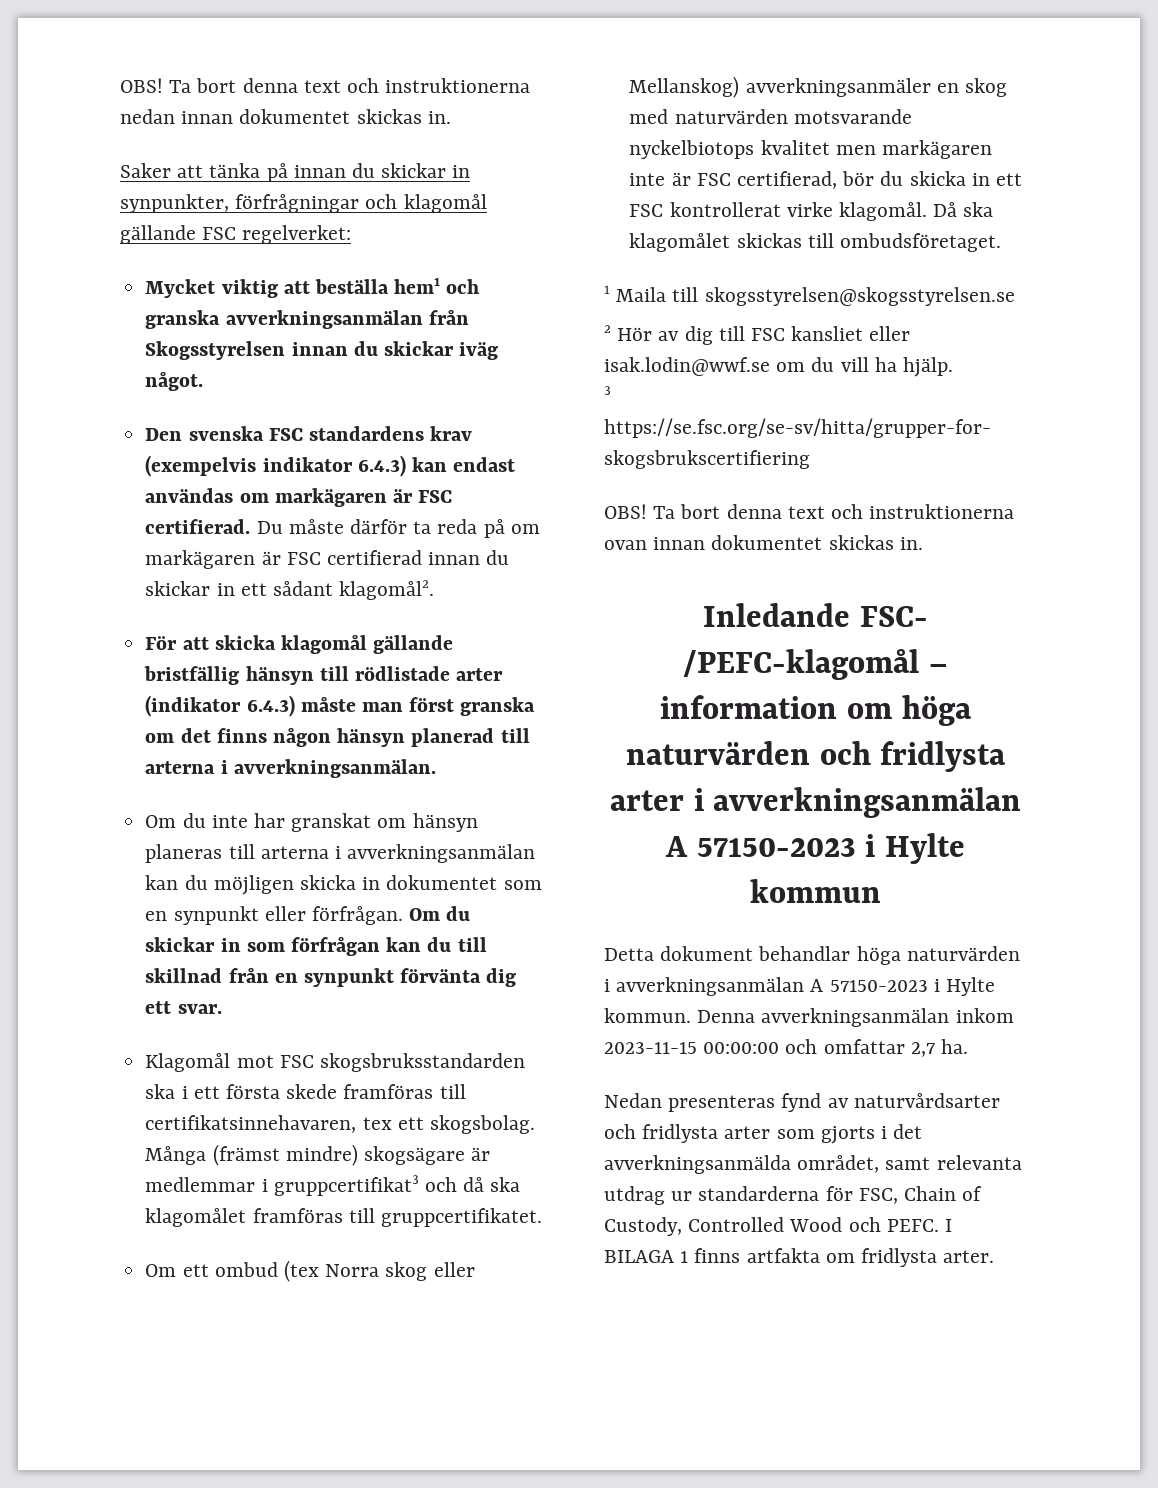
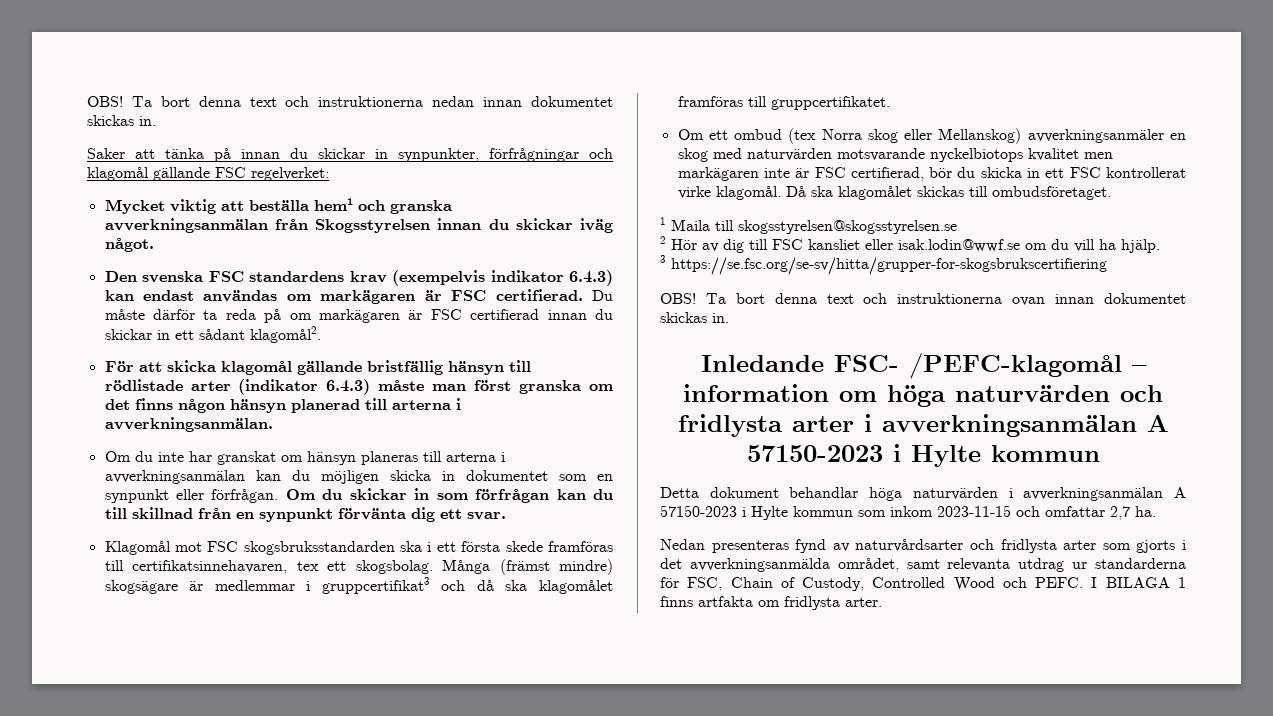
- Detta dokument behandlar höga naturvärden i avverkningsanmälan A 57150-2023 i Hylte kommun. Denna avverkningsanmälan inkom 2023-11-15 00:00:00 och omfattar 2,7 ha.
+ Detta dokument behandlar höga naturvärden i avverkningsanmälan A 57150-2023 i Hylte kommun som inkom 2023-11-15 och omfattar 2,7 ha.

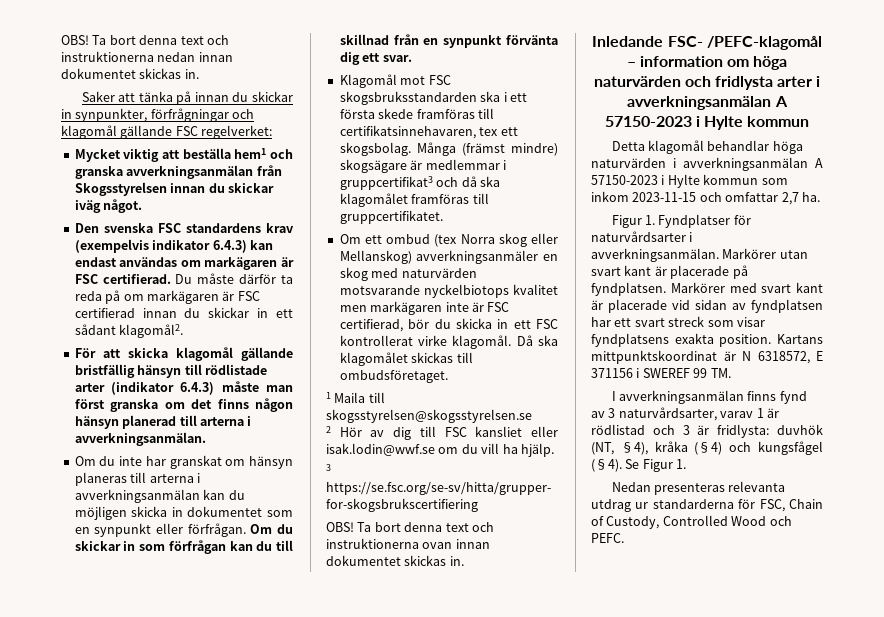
- Detta dokument behandlar höga naturvärden i avverkningsanmälan A 57150-2023 i Hylte kommun som inkom 2023-11-15 och omfattar 2,7 ha.
+ Detta klagomål behandlar höga naturvärden i avverkningsanmälan A 57150-2023 i Hylte kommun som inkom 2023-11-15 och omfattar 2,7 ha.
- Nedan presenteras fynd av naturvårdsarter och fridlysta arter som gjorts i det avverkningsanmälda området, samt relevanta utdrag ur standarderna för FSC, Chain of Custody, Controlled Wood och PEFC. I BILAGA 1 finns artfakta om fridlysta arter.
+ Figur 1. Fyndplatser för naturvårdsarter i avverkningsanmälan. Markörer utan svart kant är placerade på fyndplatsen. Markörer med svart kant är placerade vid sidan av fyndplatsen har ett svart streck som visar fyndplatsens exakta position. Kartans mittpunktskoordinat är N 6318572, E 371156 i SWEREF 99 TM.
+ I avverkningsanmälan finns fynd av 3 naturvårdsarter, varav 1 är rödlistad och 3 är fridlysta: duvhök (NT, §4), kråka (§4) och kungsfågel (§4). Se Figur 1.
+ Nedan presenteras relevanta utdrag ur standarderna för FSC, Chain of Custody, Controlled Wood och PEFC.

